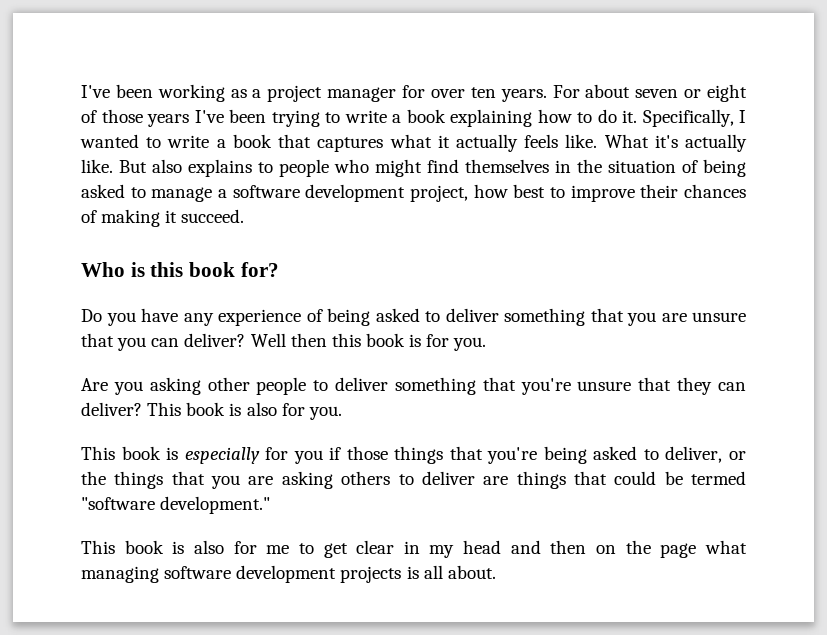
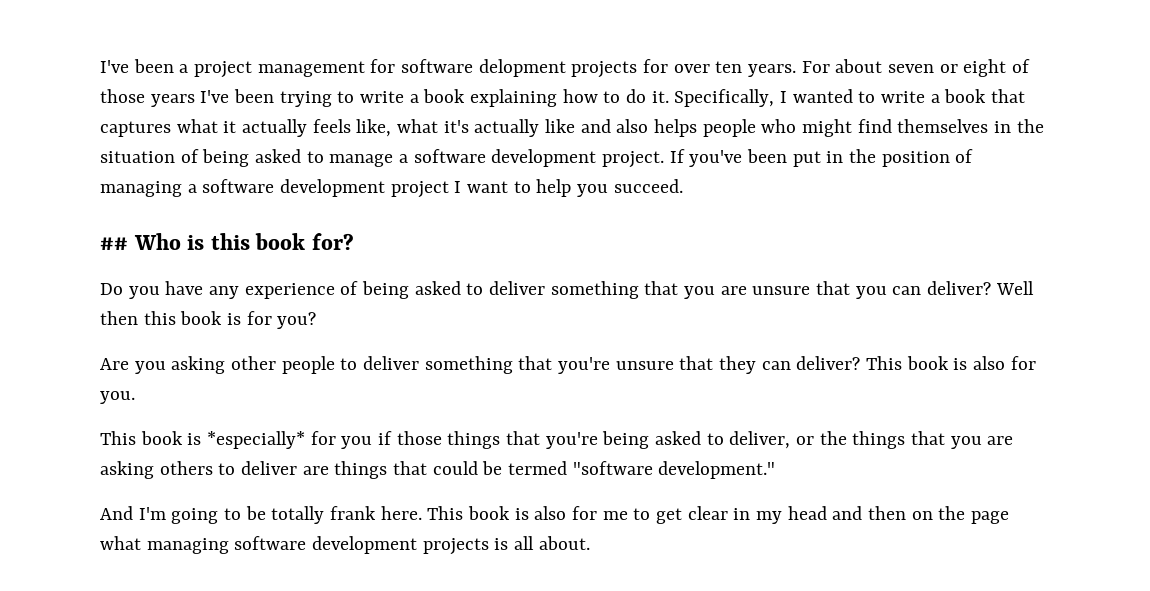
- I've been working as a project manager for over ten years.
+ I've been a project management for software delopment projects for over ten years.
- Specifically, I wanted to write a book that captures what it actually feels like. What it's actually like. But also explains to people who might find themselves in the situation of being asked to manage a software development project, how best to improve their chances of making it succeed.
+ Specifically, I wanted to write a book that captures what it actually feels like, what it's actually like and also helps people who might find themselves in the situation of being asked to manage a software development project. If you've been put in the position of managing a software development project I want to help you succeed.
- Who is this book for?
+ ## Who is this book for?
- Well then this book is for you.
+ Well then this book is for you?
- This book is especially for you if those things that you're being asked to deliver, or the things that you are asking others to deliver are things that could be termed "software development."
+ This book is *especially* for you if those things that you're being asked to deliver, or the things that you are asking others to deliver are things that could be termed "software development."
+ And I'm going to be totally frank here.

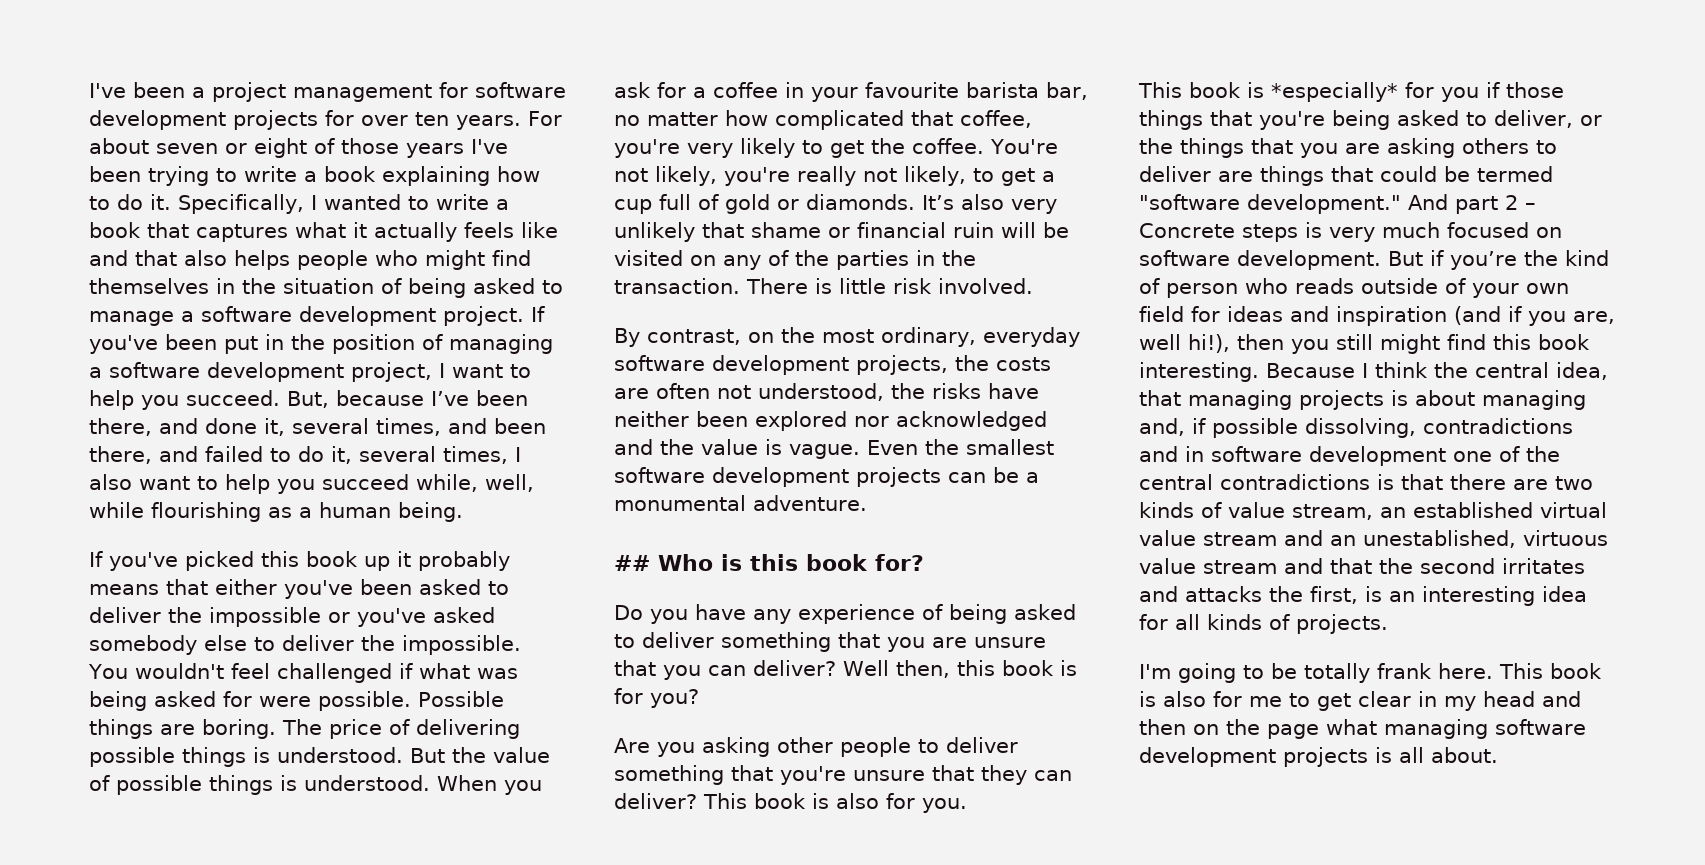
- I've been a project management for software delopment projects for over ten years.
+ I've been a project management for software development projects for over ten years.
- Specifically, I wanted to write a book that captures what it actually feels like, what it's actually like and also helps people who might find themselves in the situation of being asked to manage a software development project.
+ Specifically, I wanted to write a book that captures what it actually feels like and that also helps people who might find themselves in the situation of being asked to manage a software development project.
- If you've been put in the position of managing a software development project I want to help you succeed.
+ If you've been put in the position of managing a software development project, I want to help you succeed. But, because I’ve been there, and done it, several times, and been there, and failed to do it, several times, I also want to help you succeed while, well, while flourishing as a human being.
+ If you've picked this book up it probably means that either you've been asked to deliver the impossible or you've asked somebody else to deliver the impossible. You wouldn't feel challenged if what was being asked for were possible. Possible things are boring. The price of delivering possible things is understood. But the value of possible things is understood. When you ask for a coffee in your favourite barista bar, no matter how complicated that coffee, you're very likely to get the coffee. You're not likely, you're really not likely, to get a cup full of gold or diamonds. It’s also very unlikely that shame or financial ruin will be visited on any of the parties in the transaction. There is little risk involved.
+ By contrast, on the most ordinary, everyday software development projects, the costs are often not understood, the risks have neither been explored nor acknowledged and the value is vague. Even the smallest software development projects can be a monumental adventure.
- Well then this book is for you?
+ Well then, this book is for you?
- This book is *especially* for you if those things that you're being asked to deliver, or the things that you are asking others to deliver are things that could be termed "software development."
- And I'm going to be totally frank here.
+ This book is *especially* for you if those things that you're being asked to deliver, or the things that you are asking others to deliver are things that could be termed "software development." And part 2 – Concrete steps is very much focused on software development. But if you’re the kind of person who reads outside of your own field for ideas and inspiration (and if you are, well hi!), then you still might find this book interesting. Because I think the central idea, that managing projects is about managing and, if possible dissolving, contradictions and in software development one of the central contradictions is that there are two kinds of value stream, an established virtual value stream and an unestablished, virtuous value stream and that the second irritates and attacks the first, is an interesting idea for all kinds of projects.
+ I'm going to be totally frank here.

